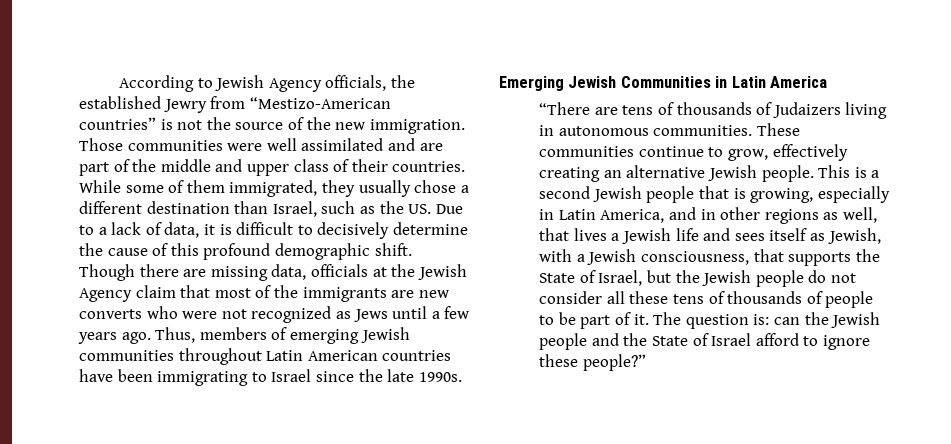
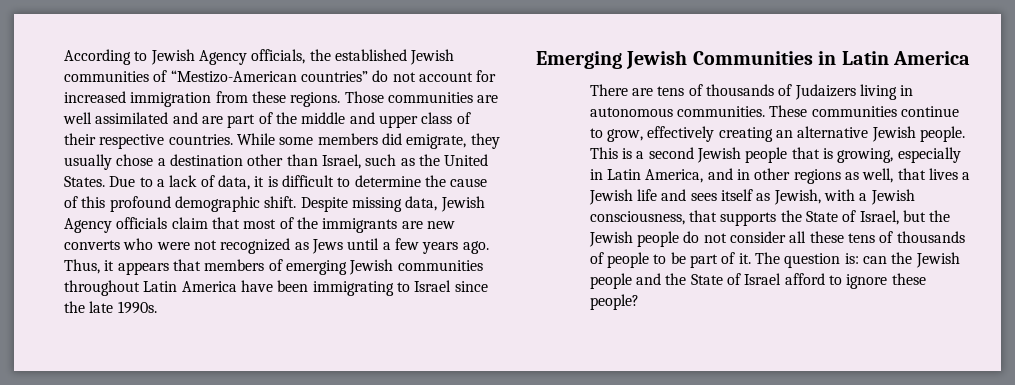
- According to Jewish Agency officials, the established Jewry from “Mestizo-American countries” is not the source of the new immigration.
+ According to Jewish Agency officials, the established Jewish communities of “Mestizo-American countries” do not account for increased immigration from these regions.
- Those communities were well assimilated and are part of the middle and upper class of their countries.
+ Those communities are well assimilated and are part of the middle and upper class of their respective countries.
- While some of them immigrated, they usually chose a different destination than Israel, such as the US. Due to a lack of data, it is difficult to decisively determine the cause of this profound demographic shift.
+ While some members did emigrate, they usually chose a destination other than Israel, such as the United States. Due to a lack of data, it is difficult to determine the cause of this profound demographic shift.
- Though there are missing data, officials at the Jewish Agency claim that most of the immigrants are new converts who were not recognized as Jews until a few years ago.
+ Despite missing data, Jewish Agency officials claim that most of the immigrants are new converts who were not recognized as Jews until a few years ago.
- Thus, members of emerging Jewish communities throughout Latin American countries have been immigrating to Israel since the late 1990s.
+ Thus, it appears that members of emerging Jewish communities throughout Latin America have been immigrating to Israel since the late 1990s.
- “There are tens of thousands of Judaizers living in autonomous communities.
+ There are tens of thousands of Judaizers living in autonomous communities.
- The question is: can the Jewish people and the State of Israel afford to ignore these people?”
+ The question is: can the Jewish people and the State of Israel afford to ignore these people?

